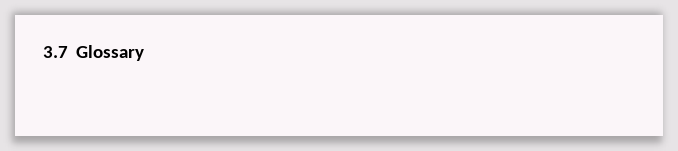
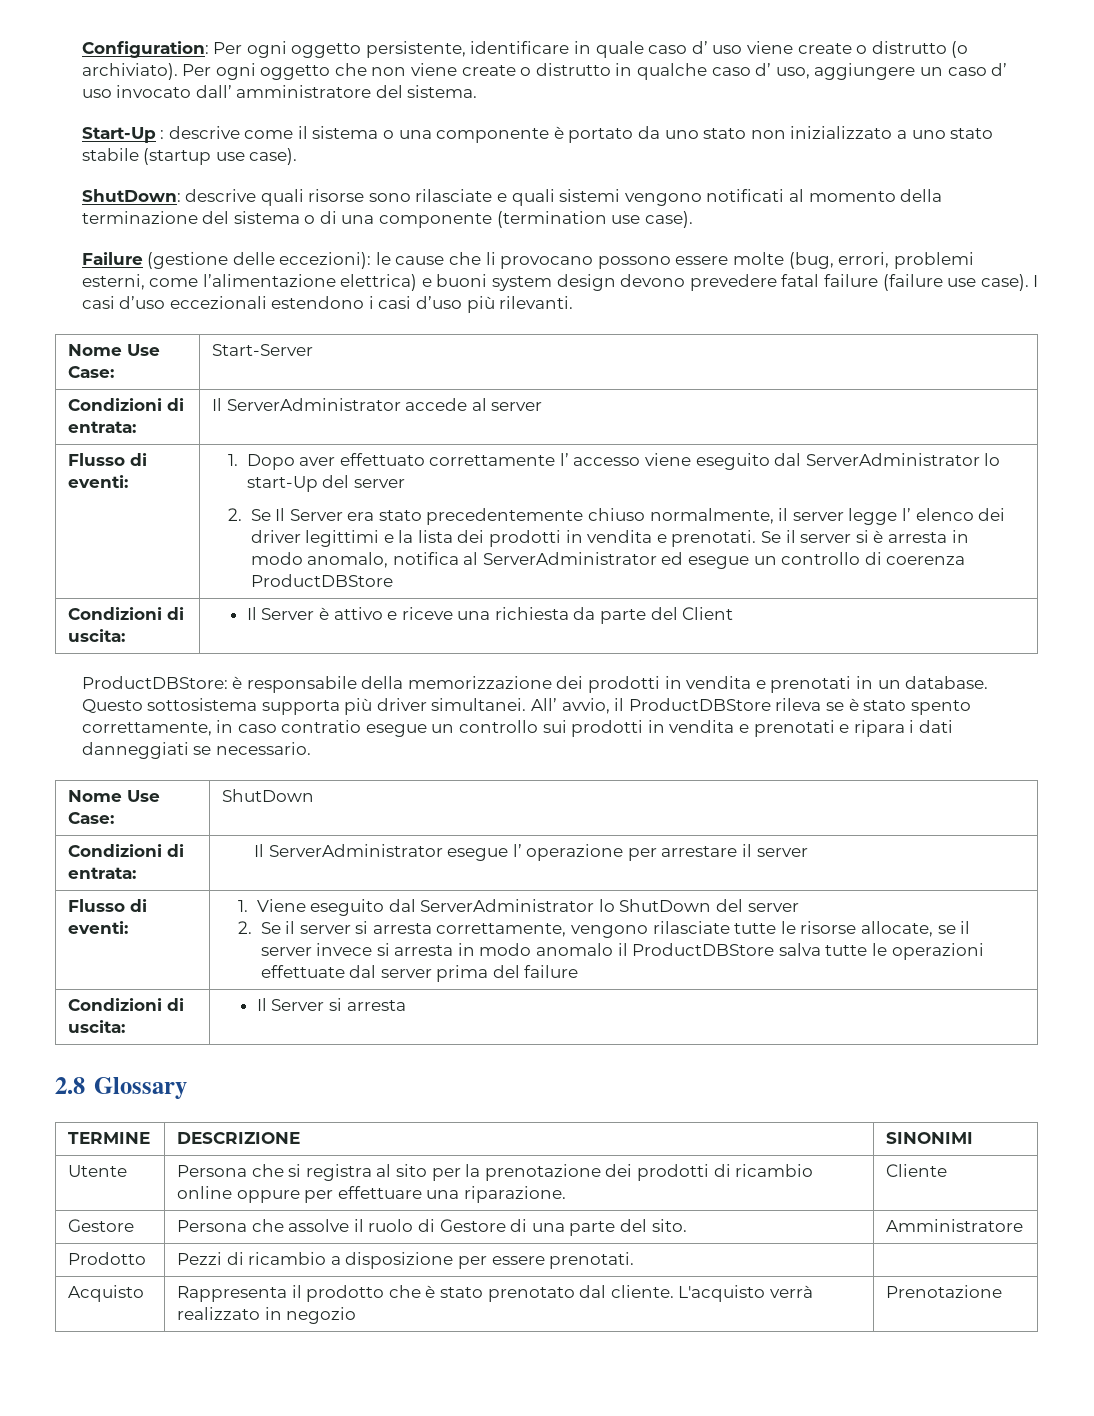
- 3.7 Glossary
+ Configuration: Per ogni oggetto persistente, identificare in quale caso d’ uso viene create o distrutto (o archiviato). Per ogni oggetto che non viene create o distrutto in qualche caso d’ uso, aggiungere un caso d’ uso invocato dall’ amministratore del sistema.
+ Start-Up : descrive come il sistema o una componente è portato da uno stato non inizializzato a uno stato stabile (startup use case).
+ ShutDown: descrive quali risorse sono rilasciate e quali sistemi vengono notificati al momento della terminazione del sistema o di una componente (termination use case).
+ Failure (gestione delle eccezioni): le cause che li provocano possono essere molte (bug, errori, problemi esterni, come l’alimentazione elettrica) e buoni system design devono prevedere fatal failure (failure use case). I casi d’uso eccezionali estendono i casi d’uso più rilevanti.
+ Nome Use Case: | Start-Server
+ Condizioni di entrata: | Il ServerAdministrator accede al server
+ Flusso di eventi: | 1. Dopo aver effettuato correttamente l’ accesso viene eseguito dal ServerAdministrator lo start-Up del server
+ 2. Se Il Server era stato precedentemente chiuso normalmente, il server legge l’ elenco dei driver legittimi e la lista dei prodotti in vendita e prenotati. Se il server si è arresta in modo anomalo, notifica al ServerAdministrator ed esegue un controllo di coerenza ProductDBStore
+ Condizioni di uscita: | Il Server è attivo e riceve una richiesta da parte del Client
+ ProductDBStore: è responsabile della memorizzazione dei prodotti in vendita e prenotati in un database. Questo sottosistema supporta più driver simultanei. All’ avvio, il ProductDBStore rileva se è stato spento correttamente, in caso contratio esegue un controllo sui prodotti in vendita e prenotati e ripara i dati danneggiati se necessario.
+ Nome Use Case: | ShutDown
+ Condizioni di entrata: | Il ServerAdministrator esegue l’ operazione per arrestare il server
+ Flusso di eventi: | 1. Viene eseguito dal ServerAdministrator lo ShutDown del server
+ 2. Se il server si arresta correttamente, vengono rilasciate tutte le risorse allocate, se il server invece si arresta in modo anomalo il ProductDBStore salva tutte le operazioni effettuate dal server prima del failure
+ Condizioni di uscita: | Il Server si arresta
+ 2.8 Glossary
+ TERMINE | DESCRIZIONE | SINONIMI
+ Utente | Persona che si registra al sito per la prenotazione dei prodotti di ricambio online oppure per effettuare una riparazione. | Cliente
+ Gestore | Persona che assolve il ruolo di Gestore di una parte del sito. | Amministratore
+ Prodotto | Pezzi di ricambio a disposizione per essere prenotati. |
+ Acquisto | Rappresenta il prodotto che è stato prenotato dal cliente. L'acquisto verrà realizzato in negozio | Prenotazione

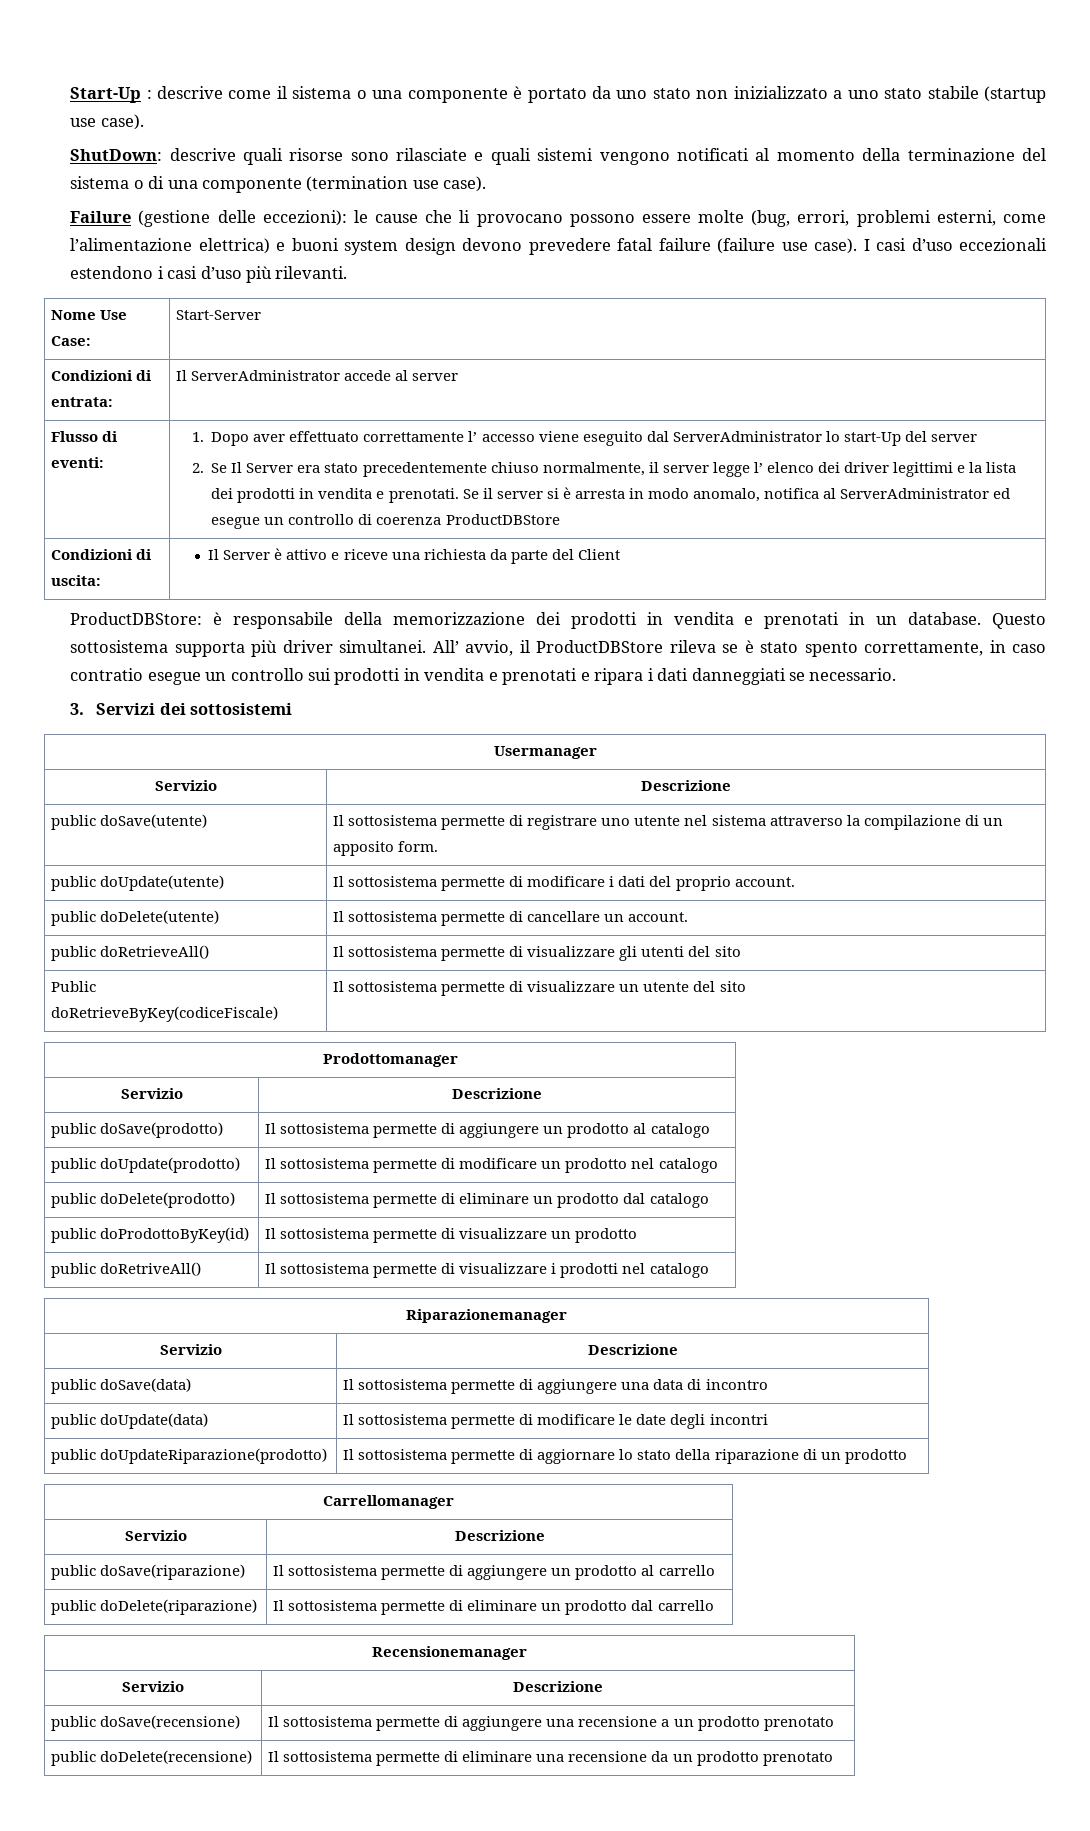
- Configuration: Per ogni oggetto persistente, identificare in quale caso d’ uso viene create o distrutto (o archiviato). Per ogni oggetto che non viene create o distrutto in qualche caso d’ uso, aggiungere un caso d’ uso invocato dall’ amministratore del sistema.
- Nome Use Case: | ShutDown
- Condizioni di entrata: | Il ServerAdministrator esegue l’ operazione per arrestare il server
- Flusso di eventi: | 1. Viene eseguito dal ServerAdministrator lo ShutDown del server
- 2. Se il server si arresta correttamente, vengono rilasciate tutte le risorse allocate, se il server invece si arresta in modo anomalo il ProductDBStore salva tutte le operazioni effettuate dal server prima del failure
- Condizioni di uscita: | Il Server si arresta
- 2.8 Glossary
- TERMINE | DESCRIZIONE | SINONIMI
- Utente | Persona che si registra al sito per la prenotazione dei prodotti di ricambio online oppure per effettuare una riparazione. | Cliente
- Gestore | Persona che assolve il ruolo di Gestore di una parte del sito. | Amministratore
- Prodotto | Pezzi di ricambio a disposizione per essere prenotati. |
- Acquisto | Rappresenta il prodotto che è stato prenotato dal cliente. L'acquisto verrà realizzato in negozio | Prenotazione
+ 3. Servizi dei sottosistemi
+ Usermanager
+ Servizio | Descrizione
+ public doSave(utente) | Il sottosistema permette di registrare uno utente nel sistema attraverso la compilazione di un apposito form.
+ public doUpdate(utente) | Il sottosistema permette di modificare i dati del proprio account.
+ public doDelete(utente) | Il sottosistema permette di cancellare un account.
+ public doRetrieveAll() | Il sottosistema permette di visualizzare gli utenti del sito
+ Public doRetrieveByKey(codiceFiscale) | Il sottosistema permette di visualizzare un utente del sito
+ Prodottomanager
+ Servizio | Descrizione
+ public doSave(prodotto) | Il sottosistema permette di aggiungere un prodotto al catalogo
+ public doUpdate(prodotto) | Il sottosistema permette di modificare un prodotto nel catalogo
+ public doDelete(prodotto) | Il sottosistema permette di eliminare un prodotto dal catalogo
+ public doProdottoByKey(id) | Il sottosistema permette di visualizzare un prodotto
+ public doRetriveAll() | Il sottosistema permette di visualizzare i prodotti nel catalogo
+ Riparazionemanager
+ Servizio | Descrizione
+ public doSave(data) | Il sottosistema permette di aggiungere una data di incontro
+ public doUpdate(data) | Il sottosistema permette di modificare le date degli incontri
+ public doUpdateRiparazione(prodotto) | Il sottosistema permette di aggiornare lo stato della riparazione di un prodotto
+ Carrellomanager
+ Servizio | Descrizione
+ public doSave(riparazione) | Il sottosistema permette di aggiungere un prodotto al carrello
+ public doDelete(riparazione) | Il sottosistema permette di eliminare un prodotto dal carrello
+ Recensionemanager
+ Servizio | Descrizione
+ public doSave(recensione) | Il sottosistema permette di aggiungere una recensione a un prodotto prenotato
+ public doDelete(recensione) | Il sottosistema permette di eliminare una recensione da un prodotto prenotato

